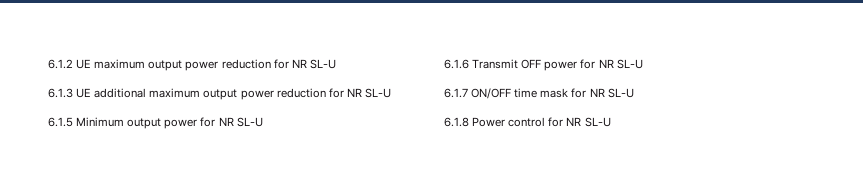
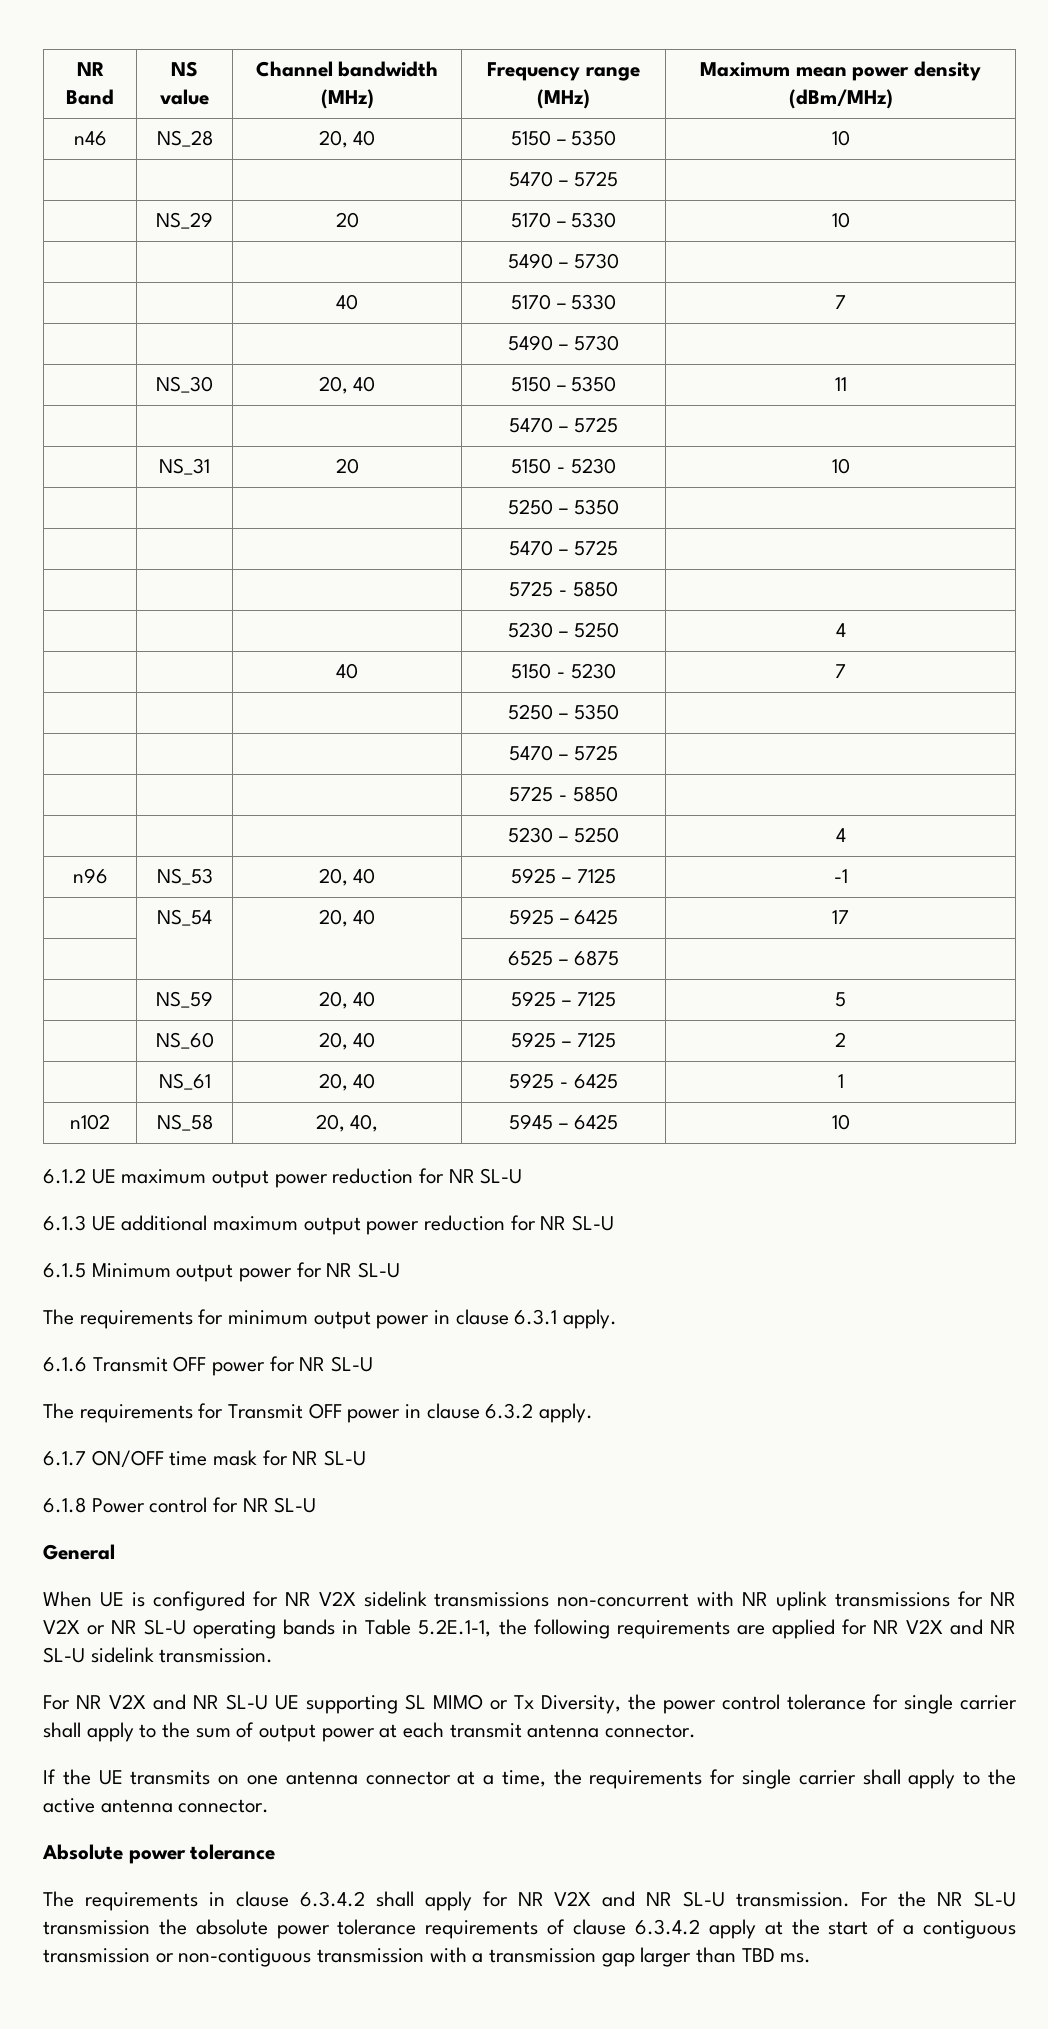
+ NR Band | NS value | Channel bandwidth (MHz) | Frequency range (MHz) | Maximum mean power density (dBm/MHz)
+ n46 | NS_28 | 20, 40 | 5150 – 5350 | 10
+ | | | 5470 – 5725 |
+ | NS_29 | 20 | 5170 – 5330 | 10
+ | | | 5490 – 5730 |
+ | | 40 | 5170 – 5330 | 7
+ | | | 5490 – 5730 |
+ | NS_30 | 20, 40 | 5150 – 5350 | 11
+ | | | 5470 – 5725 |
+ | NS_31 | 20 | 5150 - 5230 | 10
+ | | | 5250 – 5350 |
+ | | | 5470 – 5725 |
+ | | | 5725 - 5850 |
+ | | | 5230 – 5250 | 4
+ | | 40 | 5150 - 5230 | 7
+ | | | 5250 – 5350 |
+ | | | 5470 – 5725 |
+ | | | 5725 - 5850 |
+ | | | 5230 – 5250 | 4
+ n96 | NS_53 | 20, 40 | 5925 – 7125 | -1
+ | NS_54 | 20, 40 | 5925 – 6425 | 17
+ | | | 6525 – 6875 |
+ | NS_59 | 20, 40 | 5925 – 7125 | 5
+ | NS_60 | 20, 40 | 5925 – 7125 | 2
+ | NS_61 | 20, 40 | 5925 - 6425 | 1
+ n102 | NS_58 | 20, 40, | 5945 – 6425 | 10
+ The requirements for minimum output power in clause 6.3.1 apply.
+ The requirements for Transmit OFF power in clause 6.3.2 apply.
+ General
+ When UE is configured for NR V2X sidelink transmissions non-concurrent with NR uplink transmissions for NR V2X or NR SL-U operating bands in Table 5.2E.1-1, the following requirements are applied for NR V2X and NR SL-U sidelink transmission.
+ For NR V2X and NR SL-U UE supporting SL MIMO or Tx Diversity, the power control tolerance for single carrier shall apply to the sum of output power at each transmit antenna connector.
+ If the UE transmits on one antenna connector at a time, the requirements for single carrier shall apply to the active antenna connector.
+ Absolute power tolerance
+ The requirements in clause 6.3.4.2 shall apply for NR V2X and NR SL-U transmission. For the NR SL-U transmission the absolute power tolerance requirements of clause 6.3.4.2 apply at the start of a contiguous transmission or non-contiguous transmission with a transmission gap larger than TBD ms.

